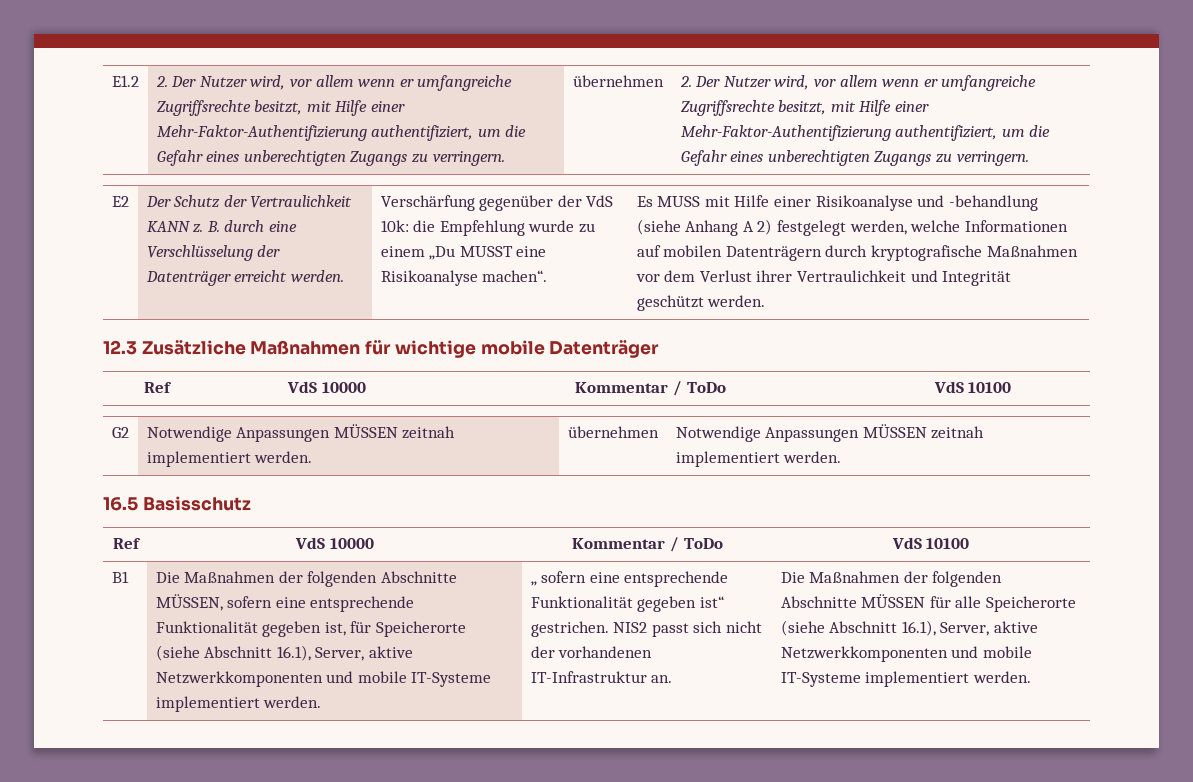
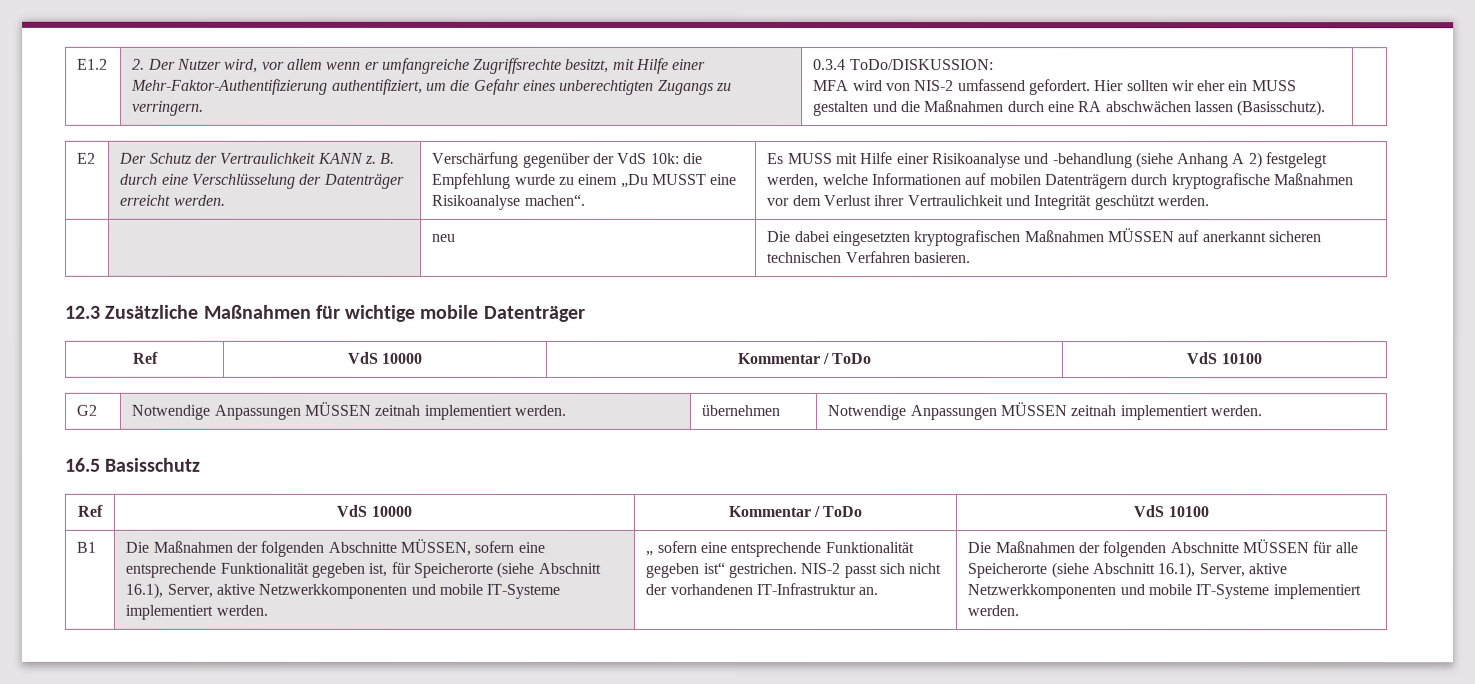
- übernehmen | 2. Der Nutzer wird, vor allem wenn er umfangreiche Zugriffsrechte besitzt, mit Hilfe einer Mehr-Faktor-Authentifizierung authentifiziert, um die Gefahr eines unberechtigten Zugangs zu verringern.
+ 0.3.4 ToDo/DISKUSSION:
+ MFA wird von NIS-2 umfassend gefordert. Hier sollten wir eher ein MUSS gestalten und die Maßnahmen durch eine RA abschwächen lassen (Basisschutz).
+ | | neu | Die dabei eingesetzten kryptografischen Maßnahmen MÜSSEN auf anerkannt sicheren technischen Verfahren basieren.
- NIS2 passt sich nicht der vorhandenen IT-Infrastruktur an.
+ NIS-2 passt sich nicht der vorhandenen IT-Infrastruktur an.

